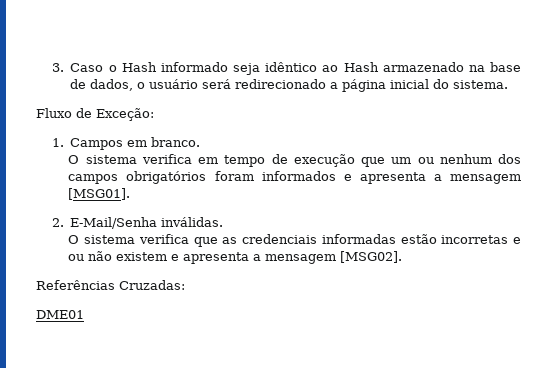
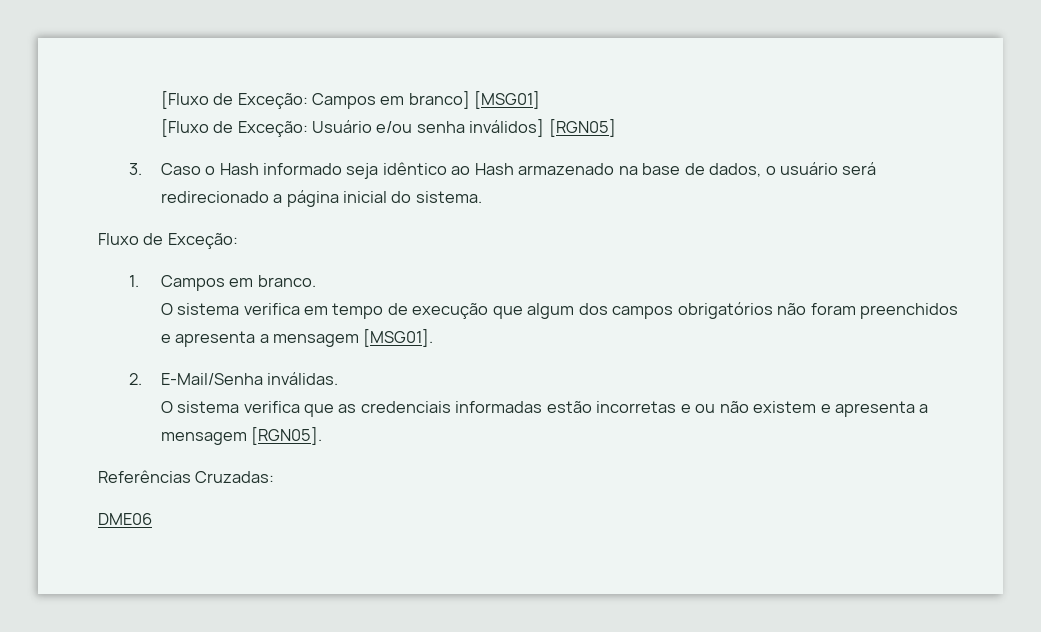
+ [Fluxo de Exceção: Campos em branco] [MSG01]
+ [Fluxo de Exceção: Usuário e/ou senha inválidos] [RGN05]
- O sistema verifica em tempo de execução que um ou nenhum dos campos obrigatórios foram informados e apresenta a mensagem [MSG01].
+ O sistema verifica em tempo de execução que algum dos campos obrigatórios não foram preenchidos e apresenta a mensagem [MSG01].
- O sistema verifica que as credenciais informadas estão incorretas e ou não existem e apresenta a mensagem [MSG02].
+ O sistema verifica que as credenciais informadas estão incorretas e ou não existem e apresenta a mensagem [RGN05].
- DME01
+ DME06

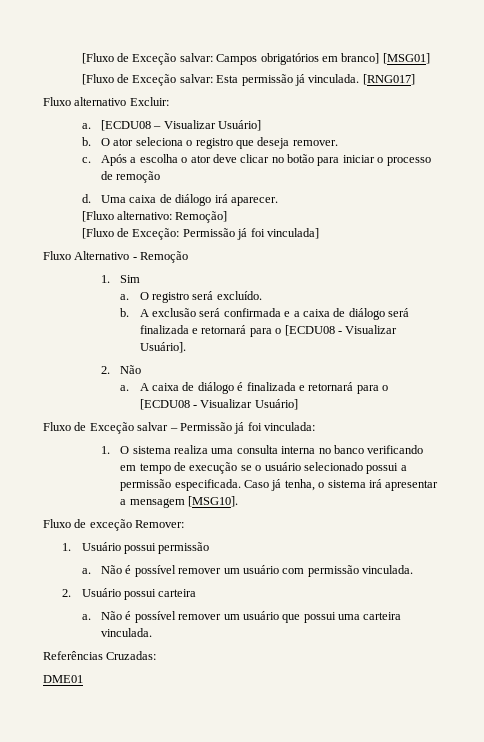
- [Fluxo de Exceção: Campos em branco] [MSG01]
+ [Fluxo de Exceção salvar: Campos obrigatórios em branco] [MSG01]
- [Fluxo de Exceção: Usuário e/ou senha inválidos] [RGN05]
- 3. Caso o Hash informado seja idêntico ao Hash armazenado na base de dados, o usuário será redirecionado a página inicial do sistema.
- Fluxo de Exceção:
- 1. Campos em branco.
- O sistema verifica em tempo de execução que algum dos campos obrigatórios não foram preenchidos e apresenta a mensagem [MSG01].
- 2. E-Mail/Senha inválidas.
- O sistema verifica que as credenciais informadas estão incorretas e ou não existem e apresenta a mensagem [RGN05].
+ [Fluxo de Exceção salvar: Esta permissão já vinculada. [RNG017]
+ Fluxo alternativo Excluir:
+ a. [ECDU08 – Visualizar Usuário]
+ b. O ator seleciona o registro que deseja remover.
+ c. Após a escolha o ator deve clicar no botão para iniciar o processo de remoção
+ d. Uma caixa de diálogo irá aparecer.
+ [Fluxo alternativo: Remoção]
+ [Fluxo de Exceção: Permissão já foi vinculada]
+ Fluxo Alternativo - Remoção
+ 1. Sim
+ a. O registro será excluído.
+ b. A exclusão será confirmada e a caixa de diálogo será finalizada e retornará para o [ECDU08 - Visualizar Usuário].
+ 2. Não
+ a. A caixa de diálogo é finalizada e retornará para o [ECDU08 - Visualizar Usuário]
+ Fluxo de Exceção salvar – Permissão já foi vinculada:
+ 1. O sistema realiza uma consulta interna no banco verificando em tempo de execução se o usuário selecionado possui a permissão especificada. Caso já tenha, o sistema irá apresentar a mensagem [MSG10].
+ Fluxo de exceção Remover:
+ 1. Usuário possui permissão
+ a. Não é possível remover um usuário com permissão vinculada.
+ 2. Usuário possui carteira
+ a. Não é possível remover um usuário que possui uma carteira vinculada.
- DME06
+ DME01

